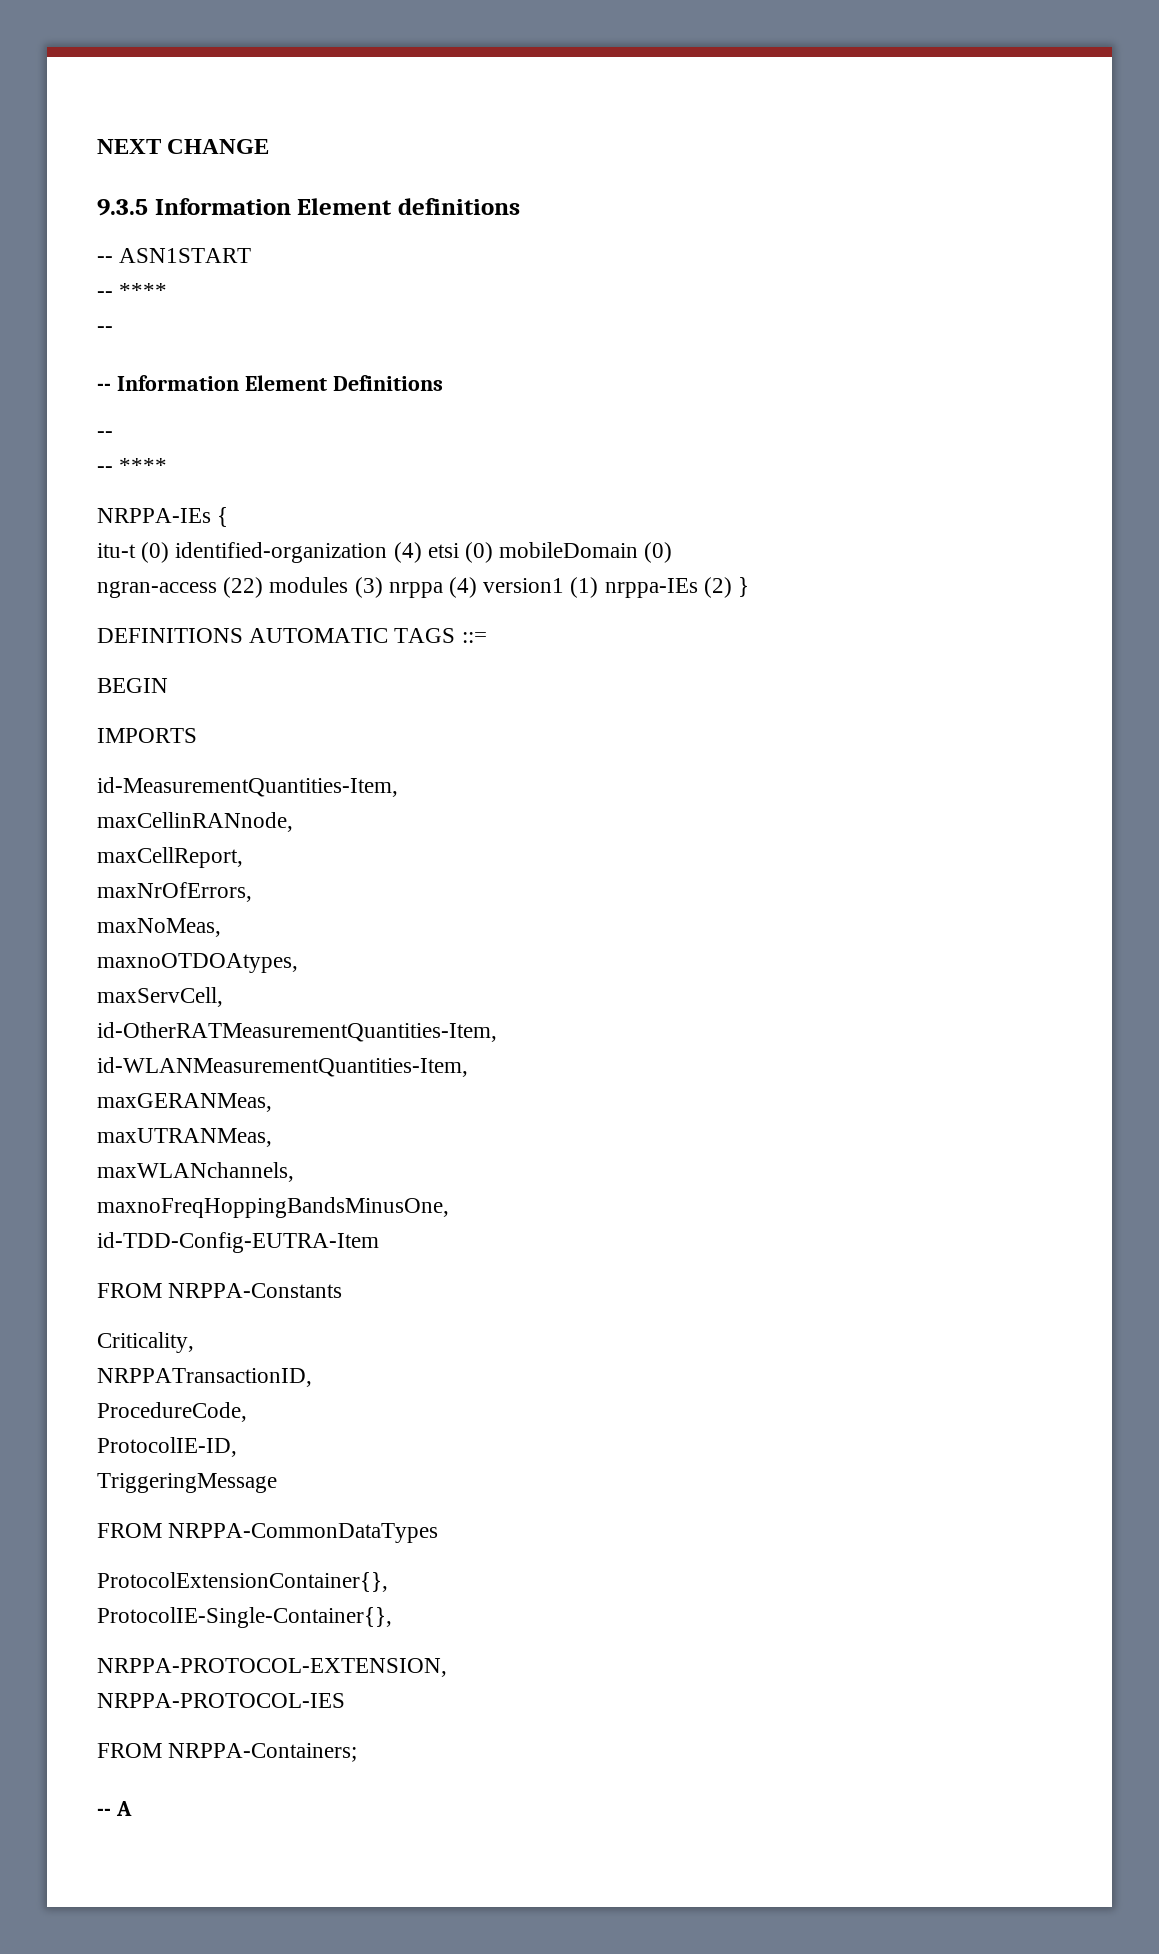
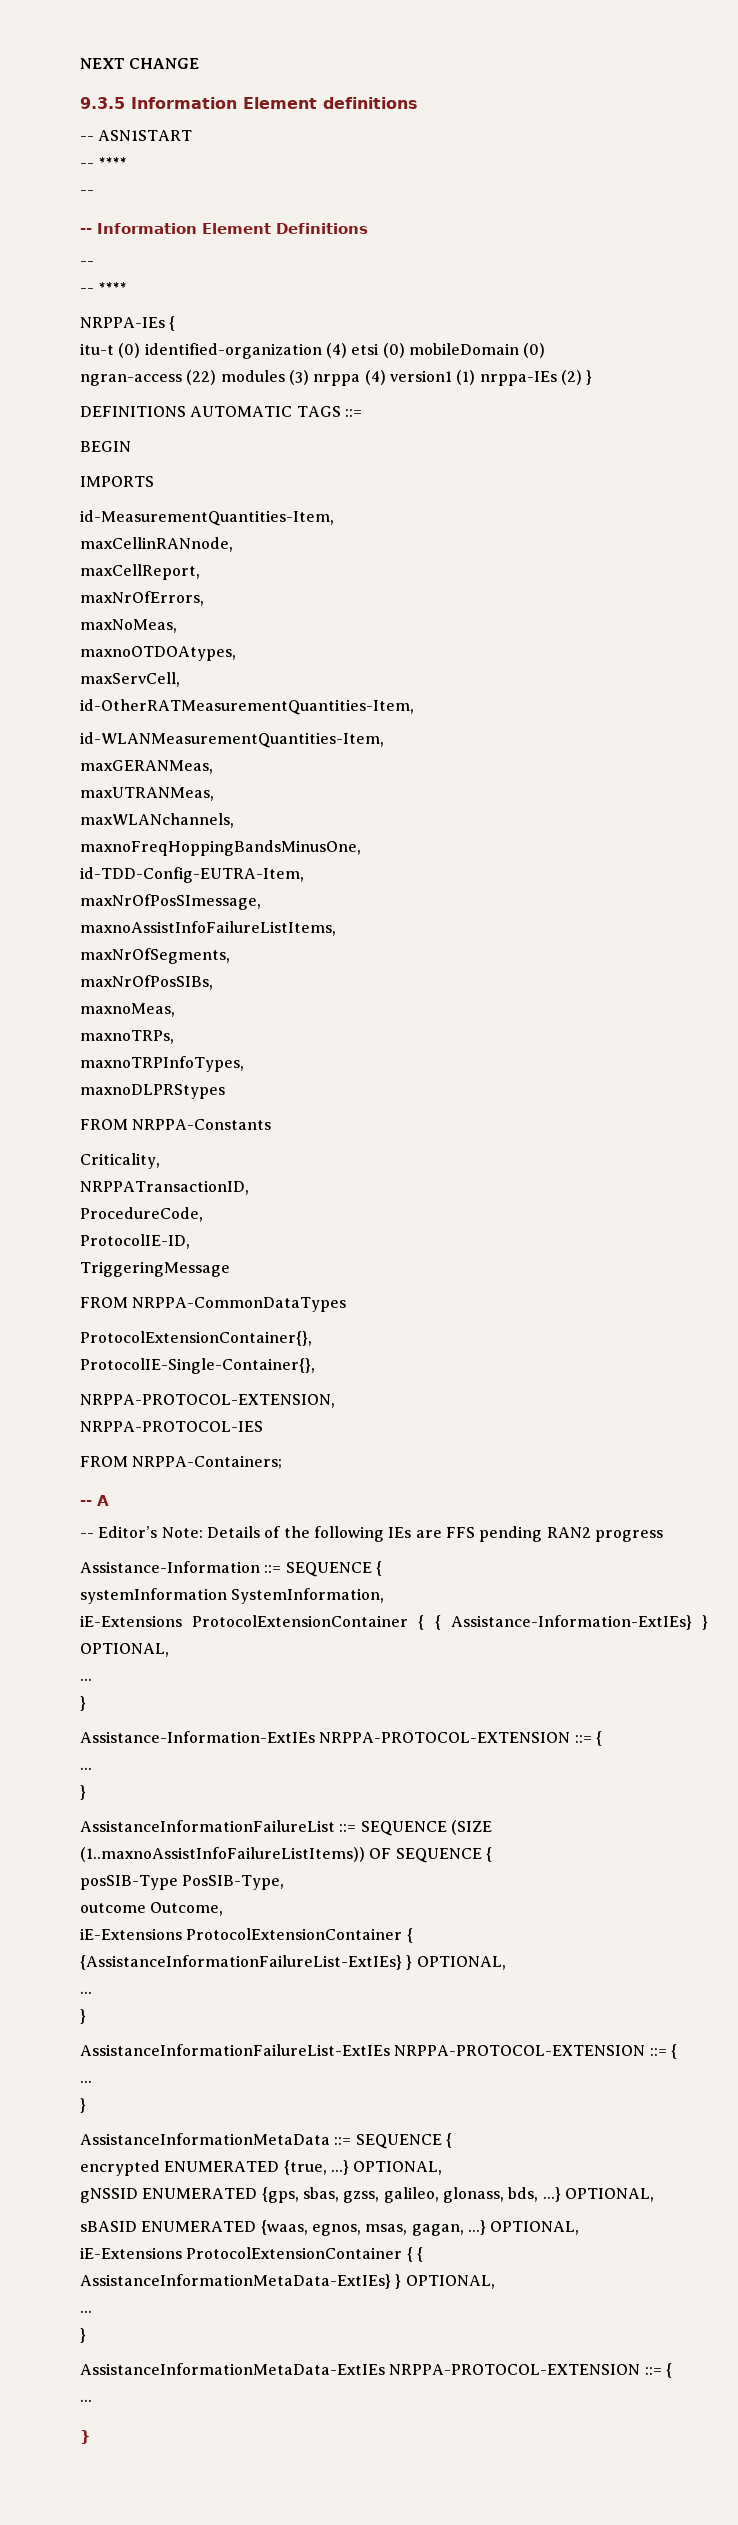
- id-TDD-Config-EUTRA-Item
+ id-TDD-Config-EUTRA-Item,
+ maxNrOfPosSImessage,
+ maxnoAssistInfoFailureListItems,
+ maxNrOfSegments,
+ maxNrOfPosSIBs,
+ maxnoMeas,
+ maxnoTRPs,
+ maxnoTRPInfoTypes,
+ maxnoDLPRStypes
+ -- Editor’s Note: Details of the following IEs are FFS pending RAN2 progress
+ Assistance-Information ::= SEQUENCE {
+ systemInformation SystemInformation,
+ iE-Extensions ProtocolExtensionContainer { { Assistance-Information-ExtIEs} } OPTIONAL,
+ ...
+ }
+ Assistance-Information-ExtIEs NRPPA-PROTOCOL-EXTENSION ::= {
+ ...
+ }
+ AssistanceInformationFailureList ::= SEQUENCE (SIZE (1..maxnoAssistInfoFailureListItems)) OF SEQUENCE {
+ posSIB-Type PosSIB-Type,
+ outcome Outcome,
+ iE-Extensions ProtocolExtensionContainer { {AssistanceInformationFailureList-ExtIEs} } OPTIONAL,
+ ...
+ }
+ AssistanceInformationFailureList-ExtIEs NRPPA-PROTOCOL-EXTENSION ::= {
+ ...
+ }
+ AssistanceInformationMetaData ::= SEQUENCE {
+ encrypted ENUMERATED {true, ...} OPTIONAL,
+ gNSSID ENUMERATED {gps, sbas, gzss, galileo, glonass, bds, ...} OPTIONAL,
+ sBASID ENUMERATED {waas, egnos, msas, gagan, ...} OPTIONAL,
+ iE-Extensions ProtocolExtensionContainer { { AssistanceInformationMetaData-ExtIEs} } OPTIONAL,
+ ...
+ }
+ AssistanceInformationMetaData-ExtIEs NRPPA-PROTOCOL-EXTENSION ::= {
+ ...
+ }

